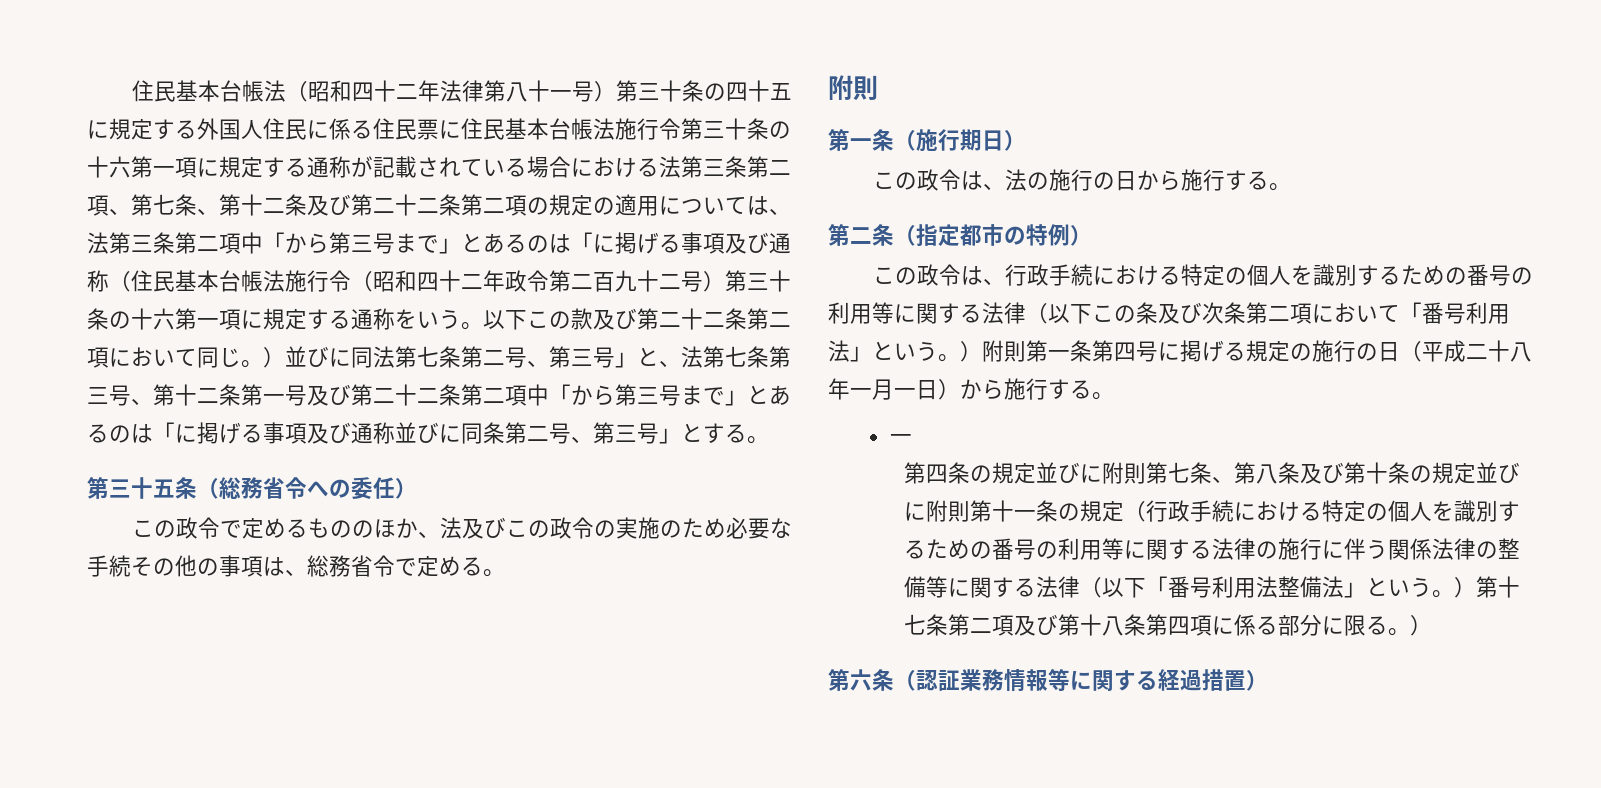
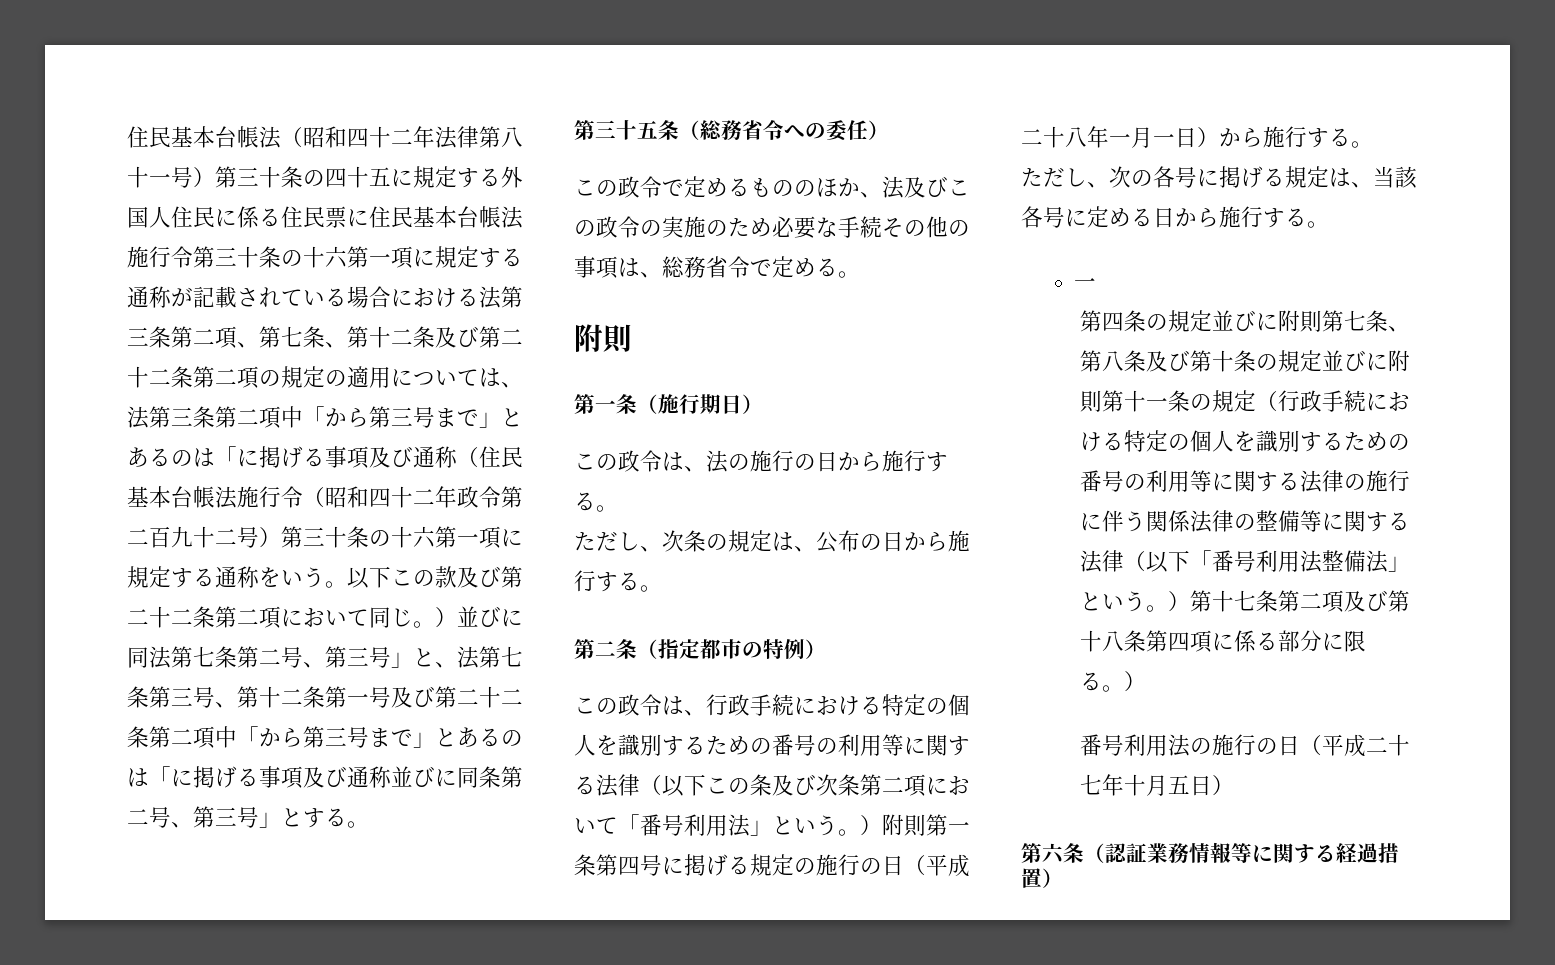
+ ただし、次条の規定は、公布の日から施行する。
+ ただし、次の各号に掲げる規定は、当該各号に定める日から施行する。
+ 番号利用法の施行の日（平成二十七年十月五日）

